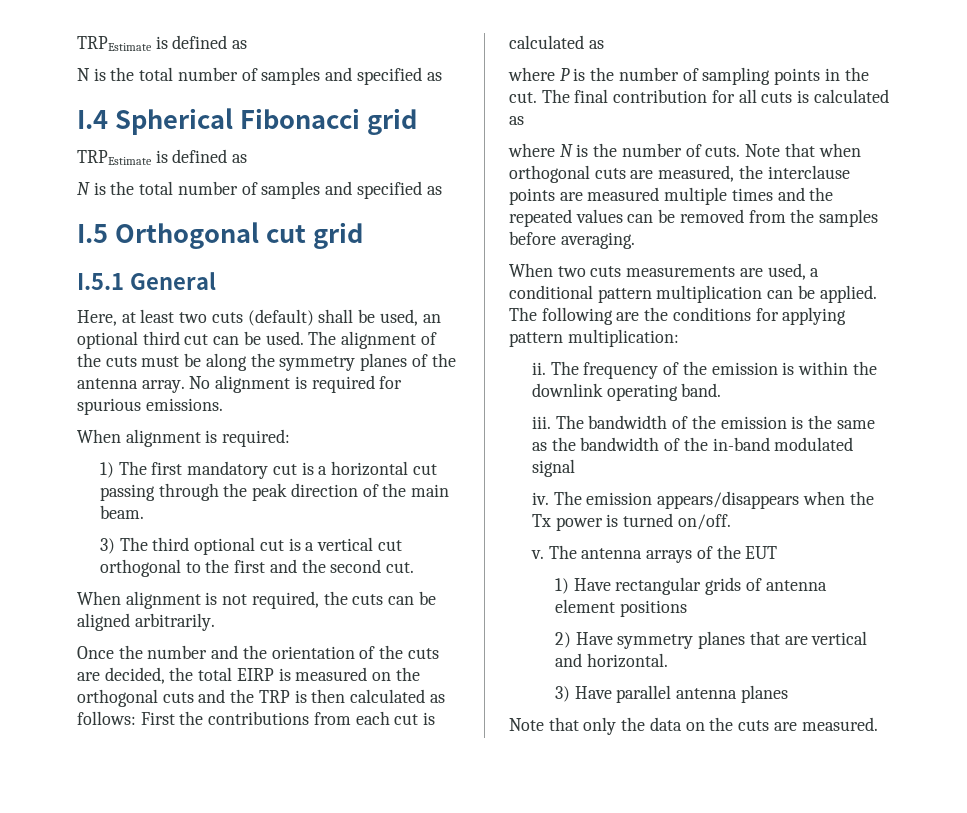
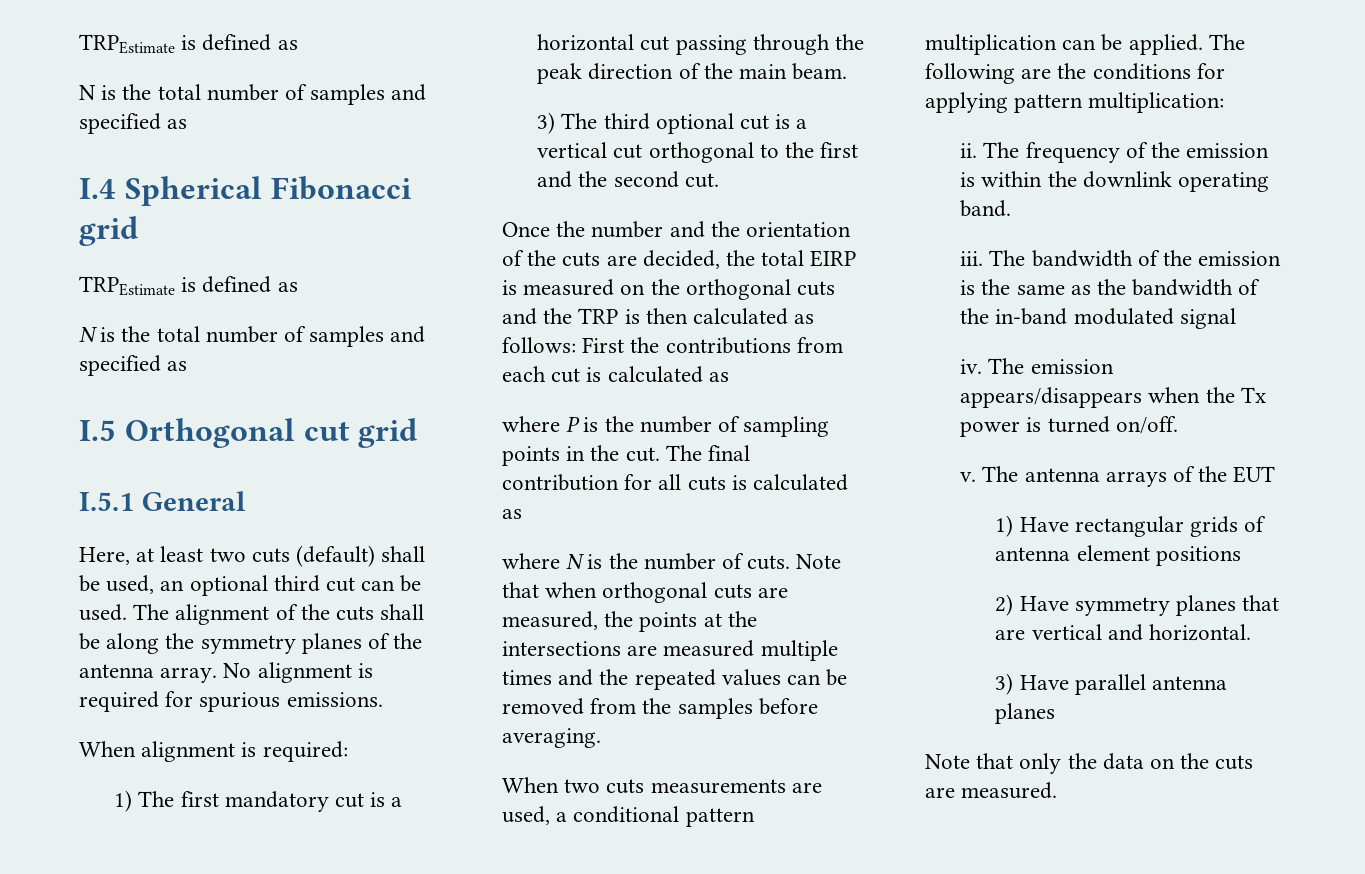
- The alignment of the cuts must be along the symmetry planes of the antenna array.
+ The alignment of the cuts shall be along the symmetry planes of the antenna array.
- When alignment is not required, the cuts can be aligned arbitrarily.
- Note that when orthogonal cuts are measured, the interclause points are measured multiple times and the repeated values can be removed from the samples before averaging.
+ Note that when orthogonal cuts are measured, the points at the intersections are measured multiple times and the repeated values can be removed from the samples before averaging.

